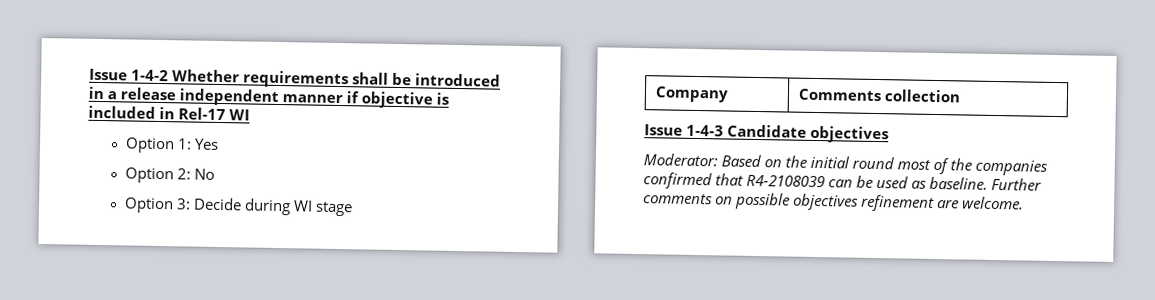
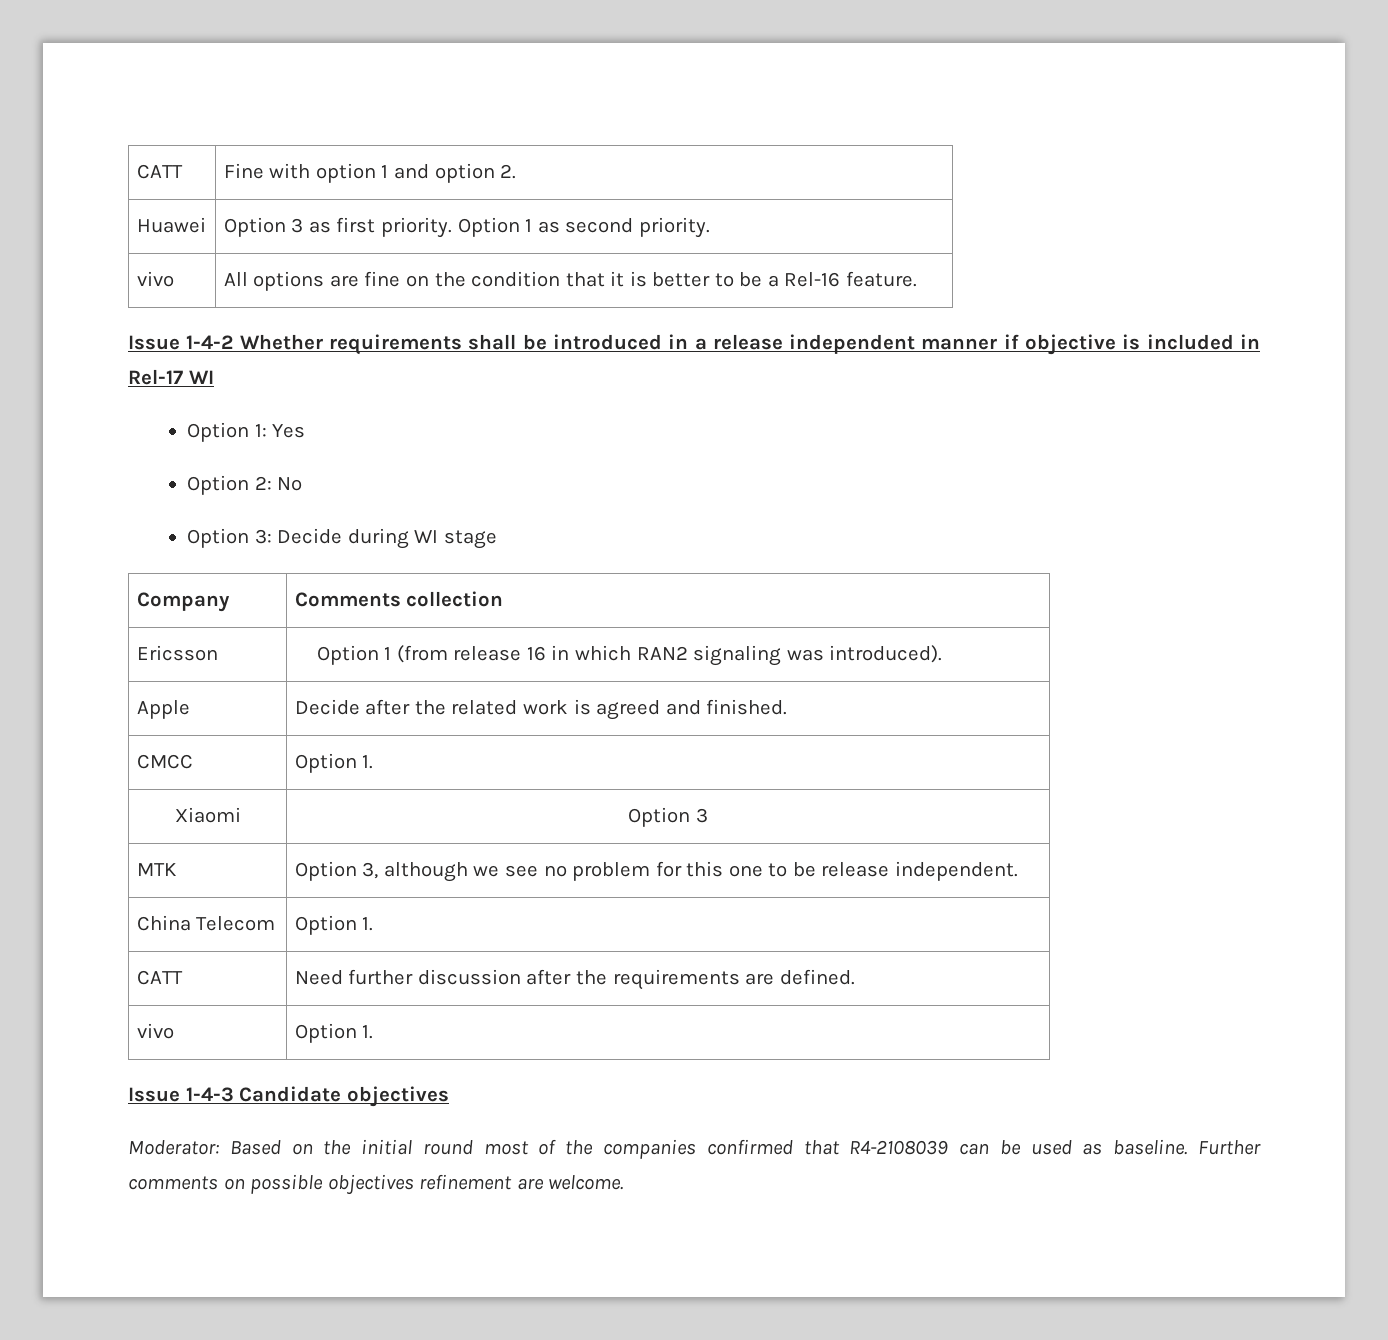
+ CATT | Fine with option 1 and option 2.
+ Huawei | Option 3 as first priority. Option 1 as second priority.
+ vivo | All options are fine on the condition that it is better to be a Rel-16 feature.
+ Ericsson | Option 1 (from release 16 in which RAN2 signaling was introduced).
+ Apple | Decide after the related work is agreed and finished.
+ CMCC | Option 1.
+ Xiaomi | Option 3
+ MTK | Option 3, although we see no problem for this one to be release independent.
+ China Telecom | Option 1.
+ CATT | Need further discussion after the requirements are defined.
+ vivo | Option 1.

